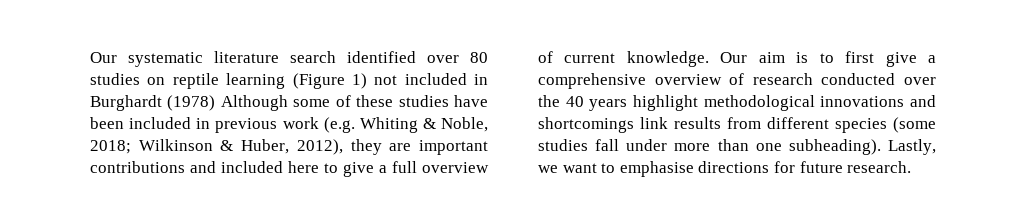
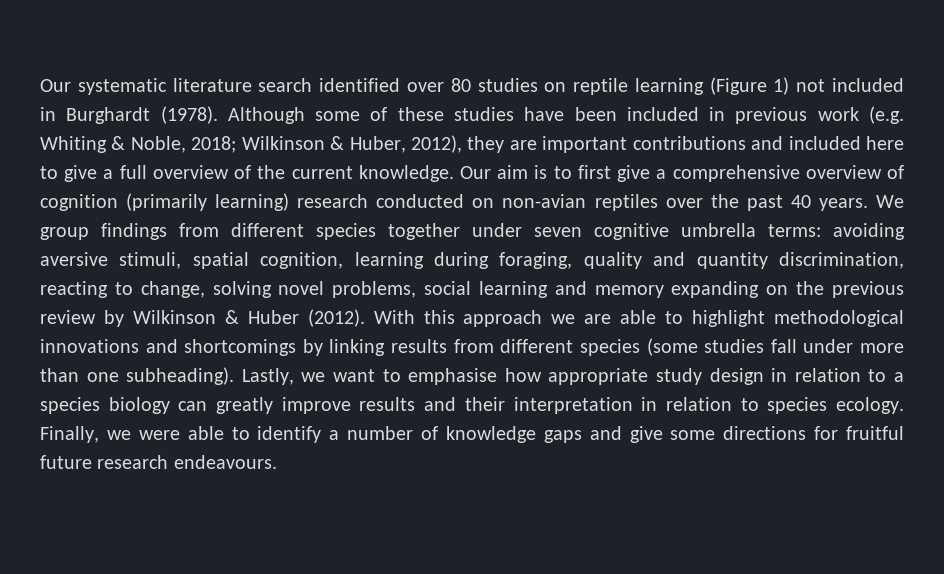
- Our systematic literature search identified over 80 studies on reptile learning (Figure 1) not included in Burghardt (1978) Although some of these studies have been included in previous work (e.g. Whiting & Noble, 2018; Wilkinson & Huber, 2012), they are important contributions and included here to give a full overview of current knowledge.
+ Our systematic literature search identified over 80 studies on reptile learning (Figure 1) not included in Burghardt (1978). Although some of these studies have been included in previous work (e.g. Whiting & Noble, 2018; Wilkinson & Huber, 2012), they are important contributions and included here to give a full overview of the current knowledge.
- Our aim is to first give a comprehensive overview of research conducted over the 40 years highlight methodological innovations and shortcomings link results from different species (some studies fall under more than one subheading).
+ Our aim is to first give a comprehensive overview of cognition (primarily learning) research conducted on non-avian reptiles over the past 40 years. We group findings from different species together under seven cognitive umbrella terms: avoiding aversive stimuli, spatial cognition, learning during foraging, quality and quantity discrimination, reacting to change, solving novel problems, social learning and memory expanding on the previous review by Wilkinson & Huber (2012). With this approach we are able to highlight methodological innovations and shortcomings by linking results from different species (some studies fall under more than one subheading).
- Lastly, we want to emphasise directions for future research.
+ Lastly, we want to emphasise how appropriate study design in relation to a species biology can greatly improve results and their interpretation in relation to species ecology. Finally, we were able to identify a number of knowledge gaps and give some directions for fruitful future research endeavours.

